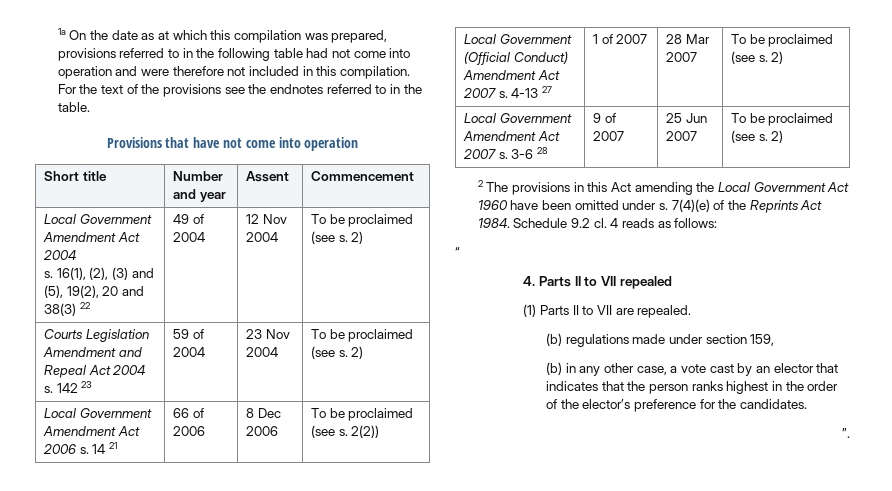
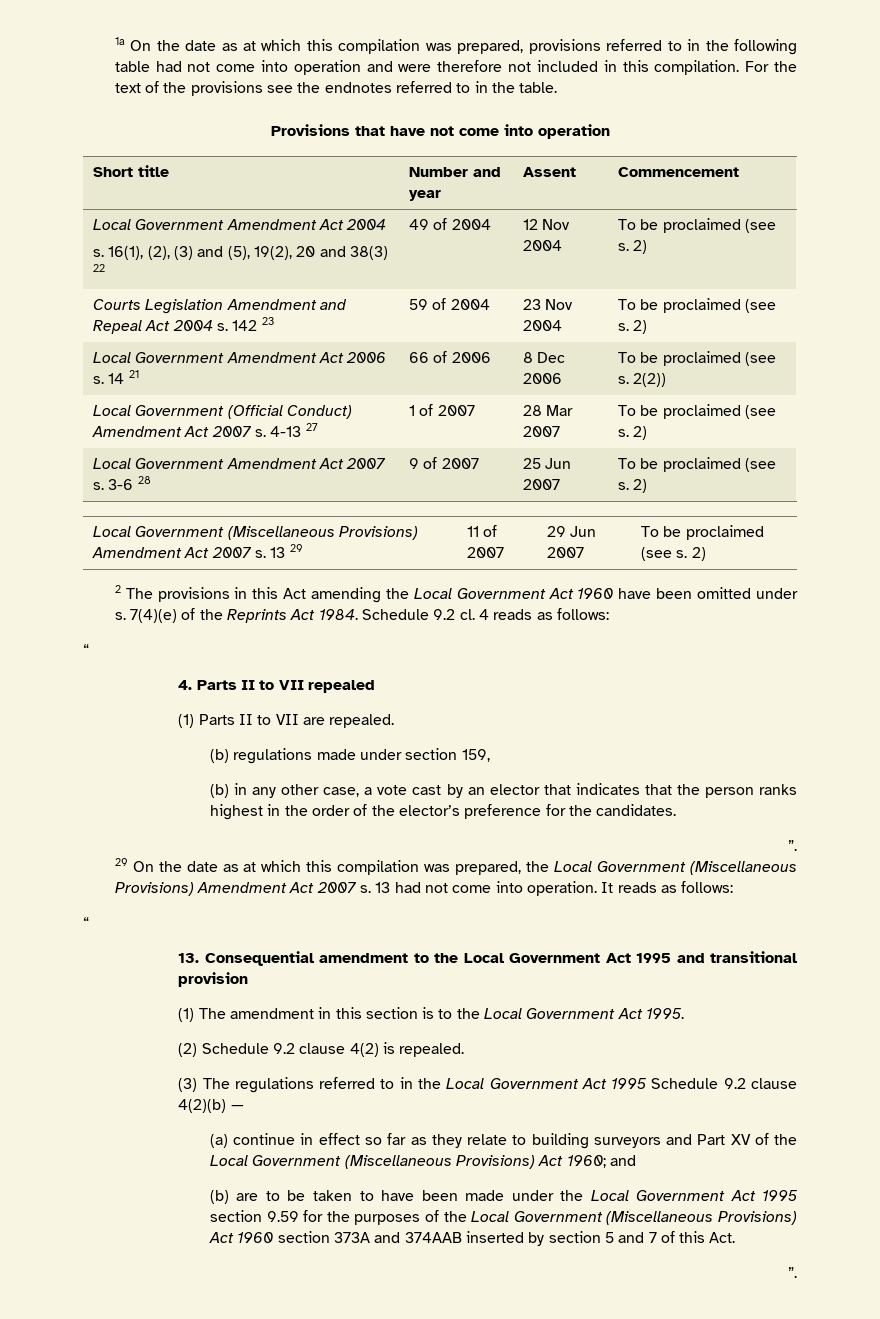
+ Local Government (Miscellaneous Provisions) Amendment Act 2007 s. 13 29 | 11 of 2007 | 29 Jun 2007 | To be proclaimed (see s. 2)
+ 29 On the date as at which this compilation was prepared, the Local Government (Miscellaneous Provisions) Amendment Act 2007 s. 13 had not come into operation. It reads as follows:
+ “
+ 13. Consequential amendment to the Local Government Act 1995 and transitional provision
+ (1) The amendment in this section is to the Local Government Act 1995.
+ (2) Schedule 9.2 clause 4(2) is repealed.
+ (3) The regulations referred to in the Local Government Act 1995 Schedule 9.2 clause 4(2)(b) —
+ (a) continue in effect so far as they relate to building surveyors and Part XV of the Local Government (Miscellaneous Provisions) Act 1960; and
+ (b) are to be taken to have been made under the Local Government Act 1995 section 9.59 for the purposes of the Local Government (Miscellaneous Provisions) Act 1960 section 373A and 374AAB inserted by section 5 and 7 of this Act.
+ ”.

